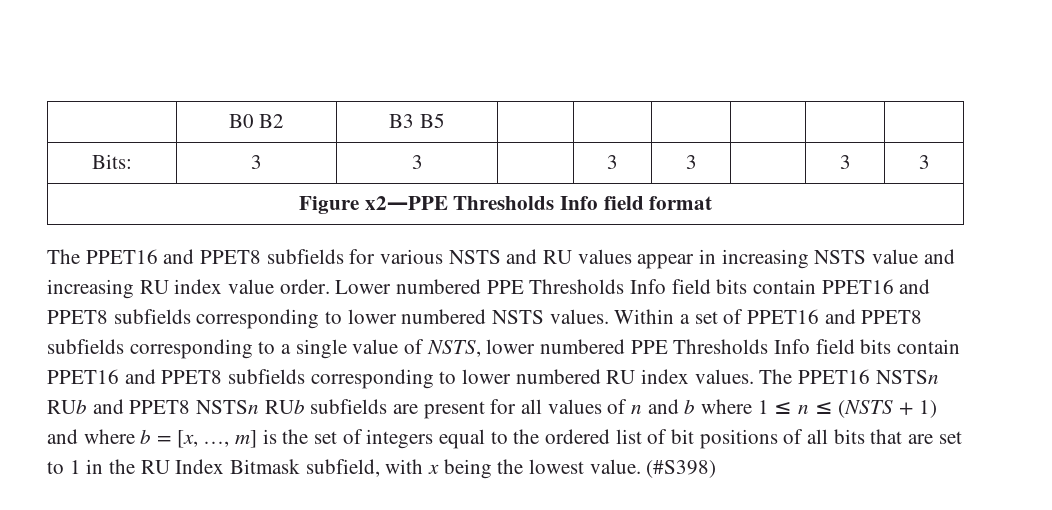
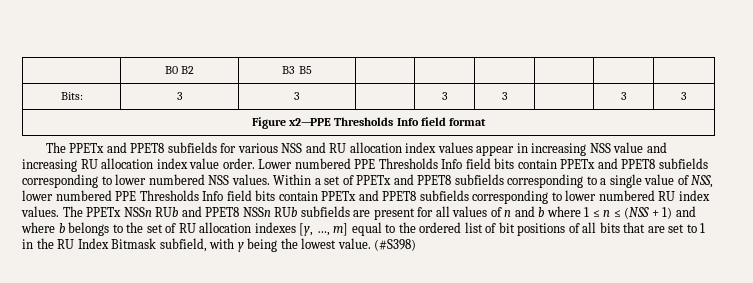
- The PPET16 and PPET8 subfields for various NSTS and RU values appear in increasing NSTS value and increasing RU index value order.
+ The PPETx and PPET8 subfields for various NSS and RU allocation index values appear in increasing NSS value and increasing RU allocation index value order.
- Lower numbered PPE Thresholds Info field bits contain PPET16 and PPET8 subfields corresponding to lower numbered NSTS values.
+ Lower numbered PPE Thresholds Info field bits contain PPETx and PPET8 subfields corresponding to lower numbered NSS values.
- Within a set of PPET16 and PPET8 subfields corresponding to a single value of NSTS, lower numbered PPE Thresholds Info field bits contain PPET16 and PPET8 subfields corresponding to lower numbered RU index values.
+ Within a set of PPETx and PPET8 subfields corresponding to a single value of NSS, lower numbered PPE Thresholds Info field bits contain PPETx and PPET8 subfields corresponding to lower numbered RU index values.
- The PPET16 NSTSn RUb and PPET8 NSTSn RUb subfields are present for all values of n and b where 1 ≤ n ≤ (NSTS + 1) and where b = [x, …, m] is the set of integers equal to the ordered list of bit positions of all bits that are set to 1 in the RU Index Bitmask subfield, with x being the lowest value.
+ The PPETx NSSn RUb and PPET8 NSSn RUb subfields are present for all values of n and b where 1 ≤ n ≤ (NSS + 1) and where b belongs to the set of RU allocation indexes [y, …, m] equal to the ordered list of bit positions of all bits that are set to 1 in the RU Index Bitmask subfield, with y being the lowest value.

